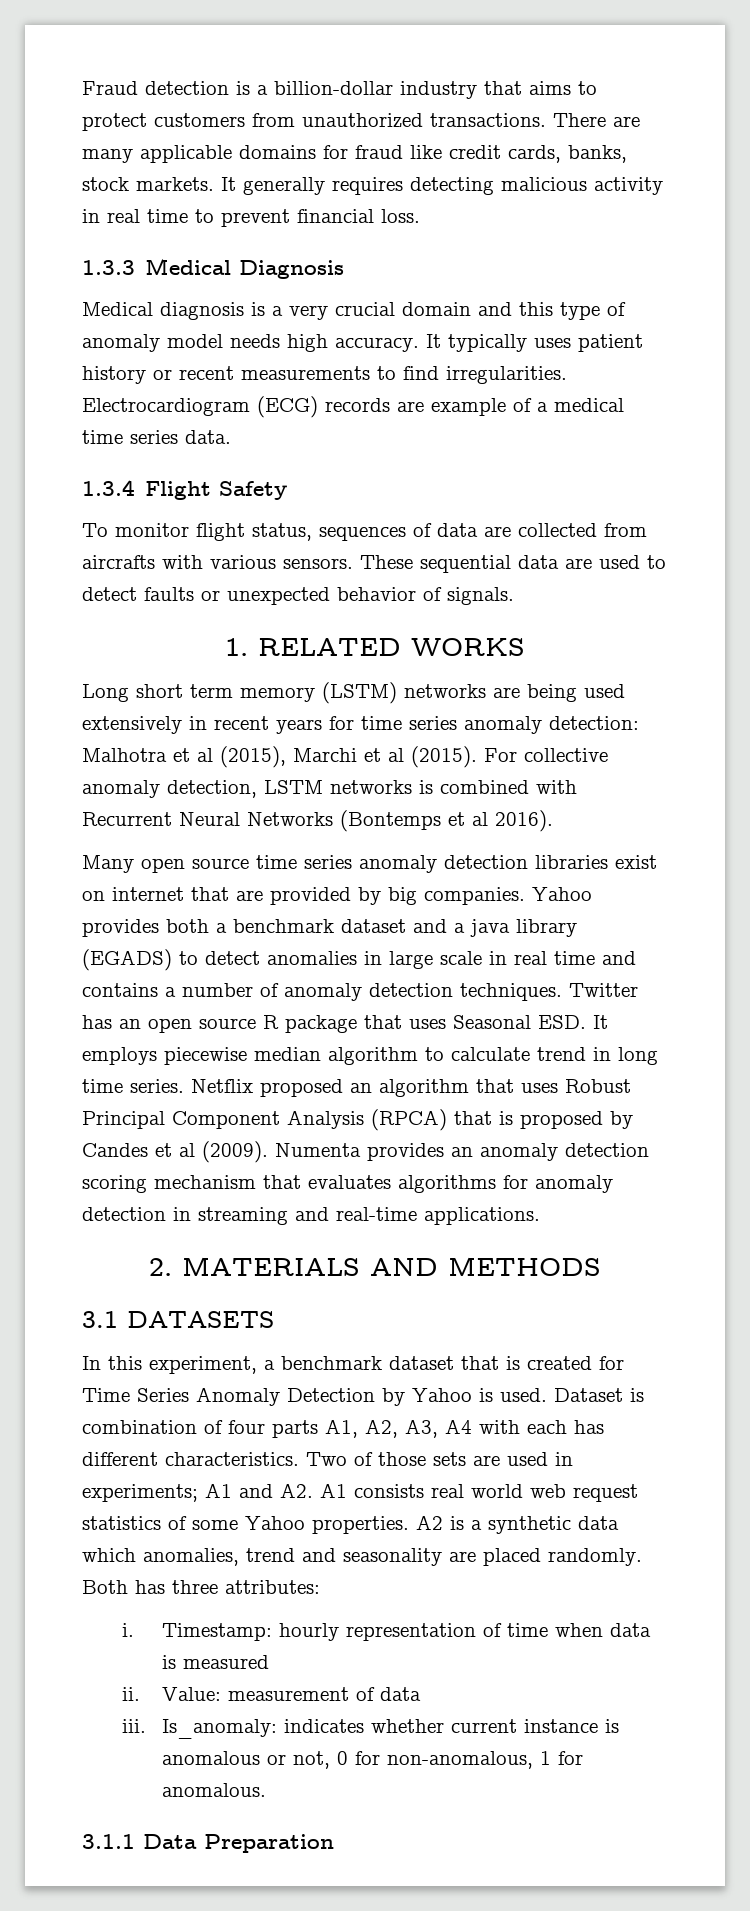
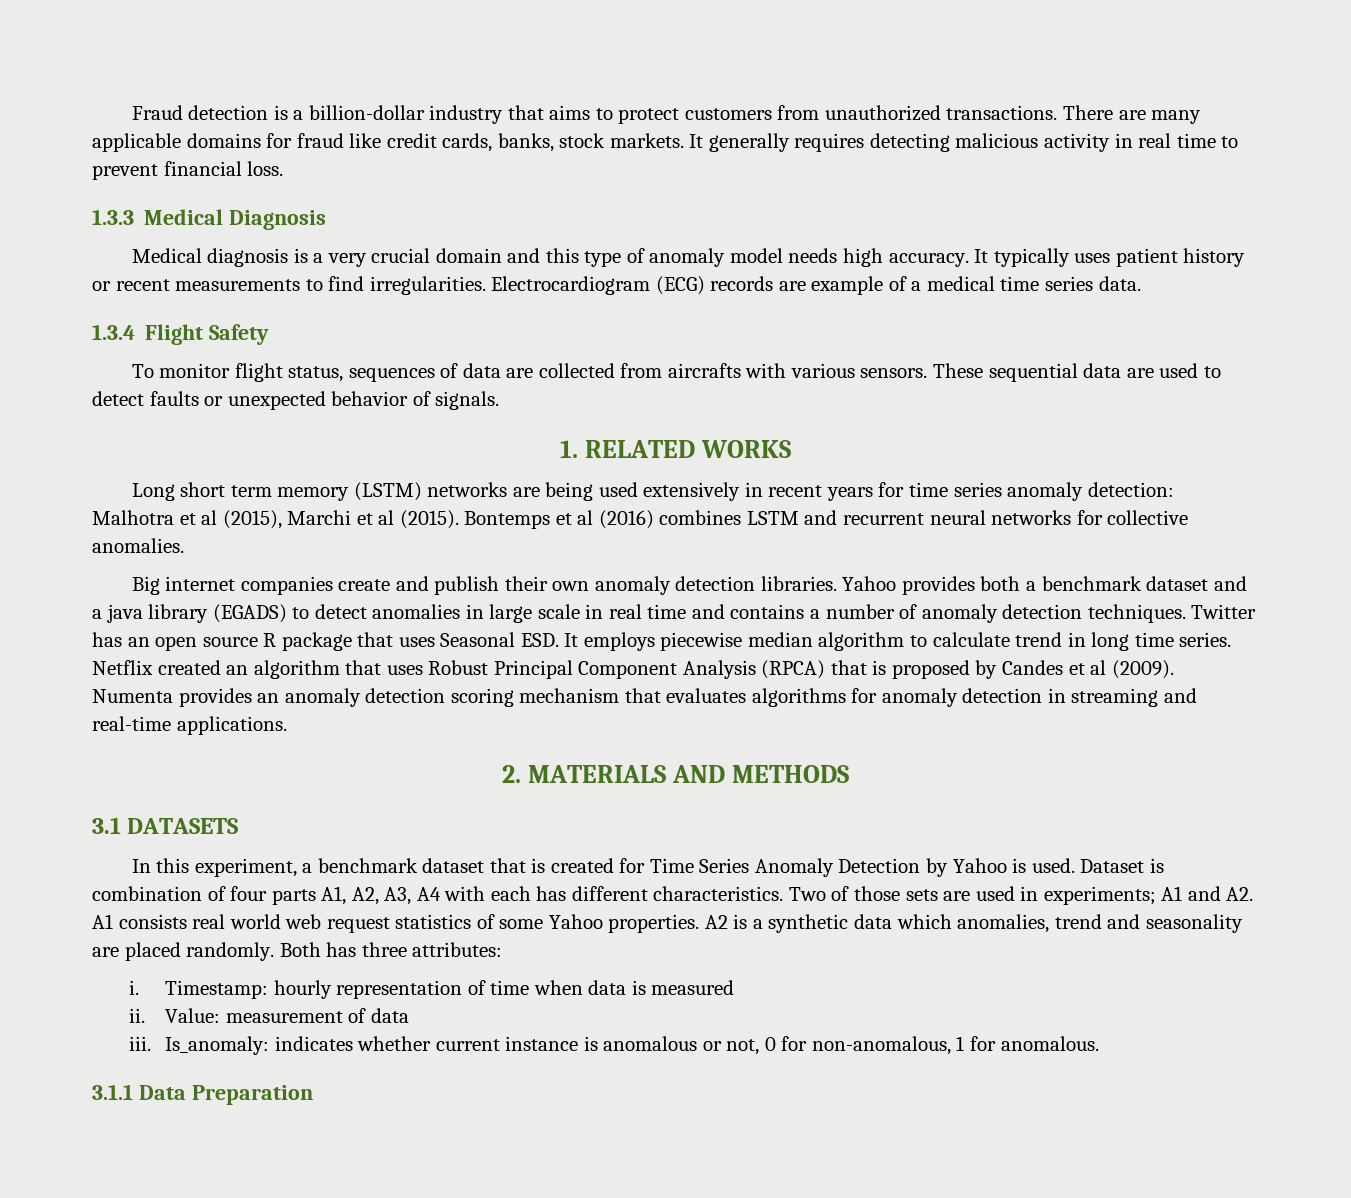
- For collective anomaly detection, LSTM networks is combined with Recurrent Neural Networks (Bontemps et al 2016).
- Many open source time series anomaly detection libraries exist on internet that are provided by big companies.
+ Bontemps et al (2016) combines LSTM and recurrent neural networks for collective anomalies.
+ Big internet companies create and publish their own anomaly detection libraries.
- Netflix proposed an algorithm that uses Robust Principal Component Analysis (RPCA) that is proposed by Candes et al (2009).
+ Netflix created an algorithm that uses Robust Principal Component Analysis (RPCA) that is proposed by Candes et al (2009).

